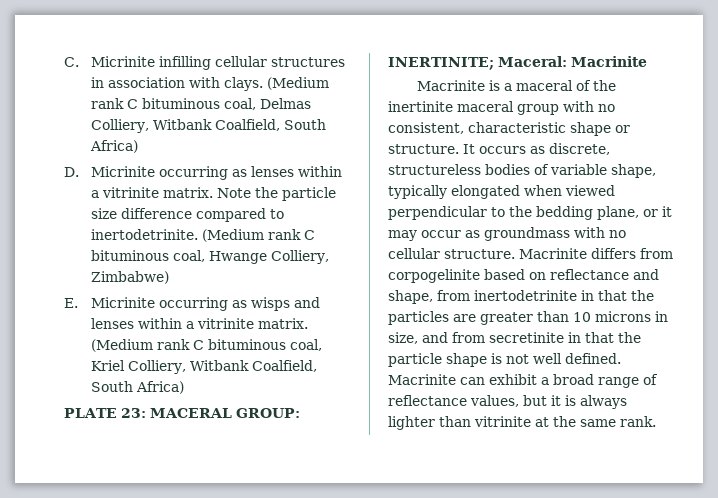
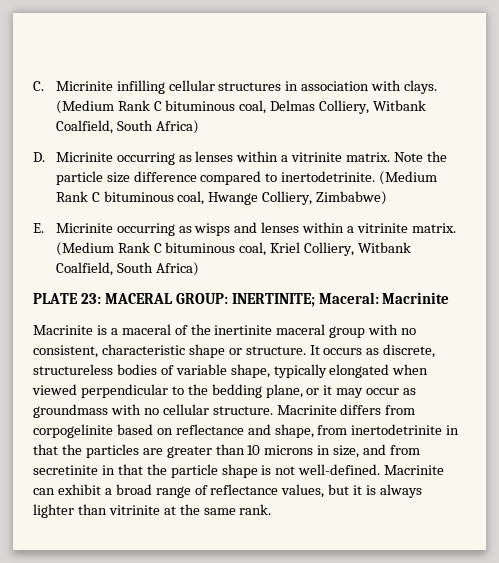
- (Medium rank C bituminous coal, Delmas Colliery, Witbank Coalfield, South Africa)
+ (Medium Rank C bituminous coal, Delmas Colliery, Witbank Coalfield, South Africa)
- (Medium rank C bituminous coal, Hwange Colliery, Zimbabwe)
+ (Medium Rank C bituminous coal, Hwange Colliery, Zimbabwe)
- (Medium rank C bituminous coal, Kriel Colliery, Witbank Coalfield, South Africa)
+ (Medium Rank C bituminous coal, Kriel Colliery, Witbank Coalfield, South Africa)
- Macrinite differs from corpogelinite based on reflectance and shape, from inertodetrinite in that the particles are greater than 10 microns in size, and from secretinite in that the particle shape is not well defined.
+ Macrinite differs from corpogelinite based on reflectance and shape, from inertodetrinite in that the particles are greater than 10 microns in size, and from secretinite in that the particle shape is not well-defined.

